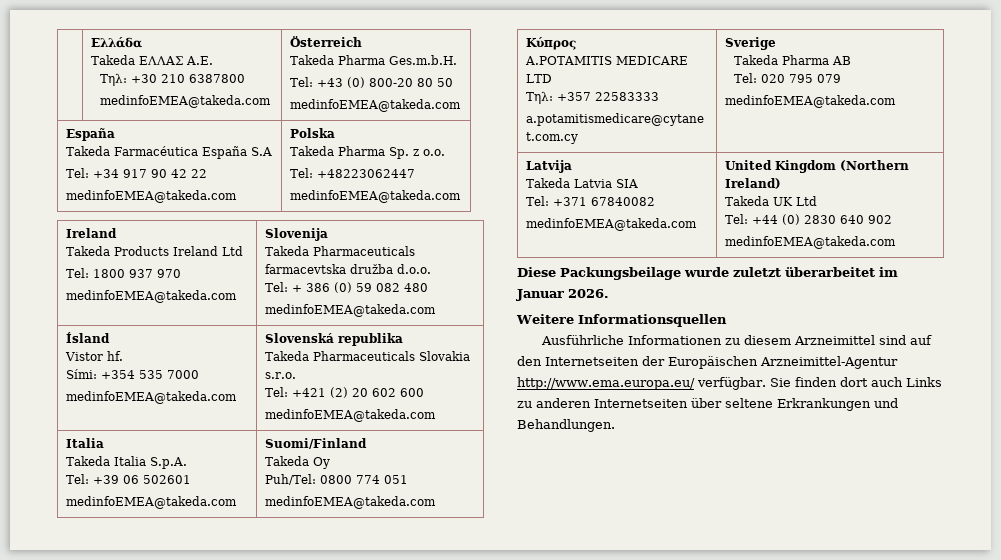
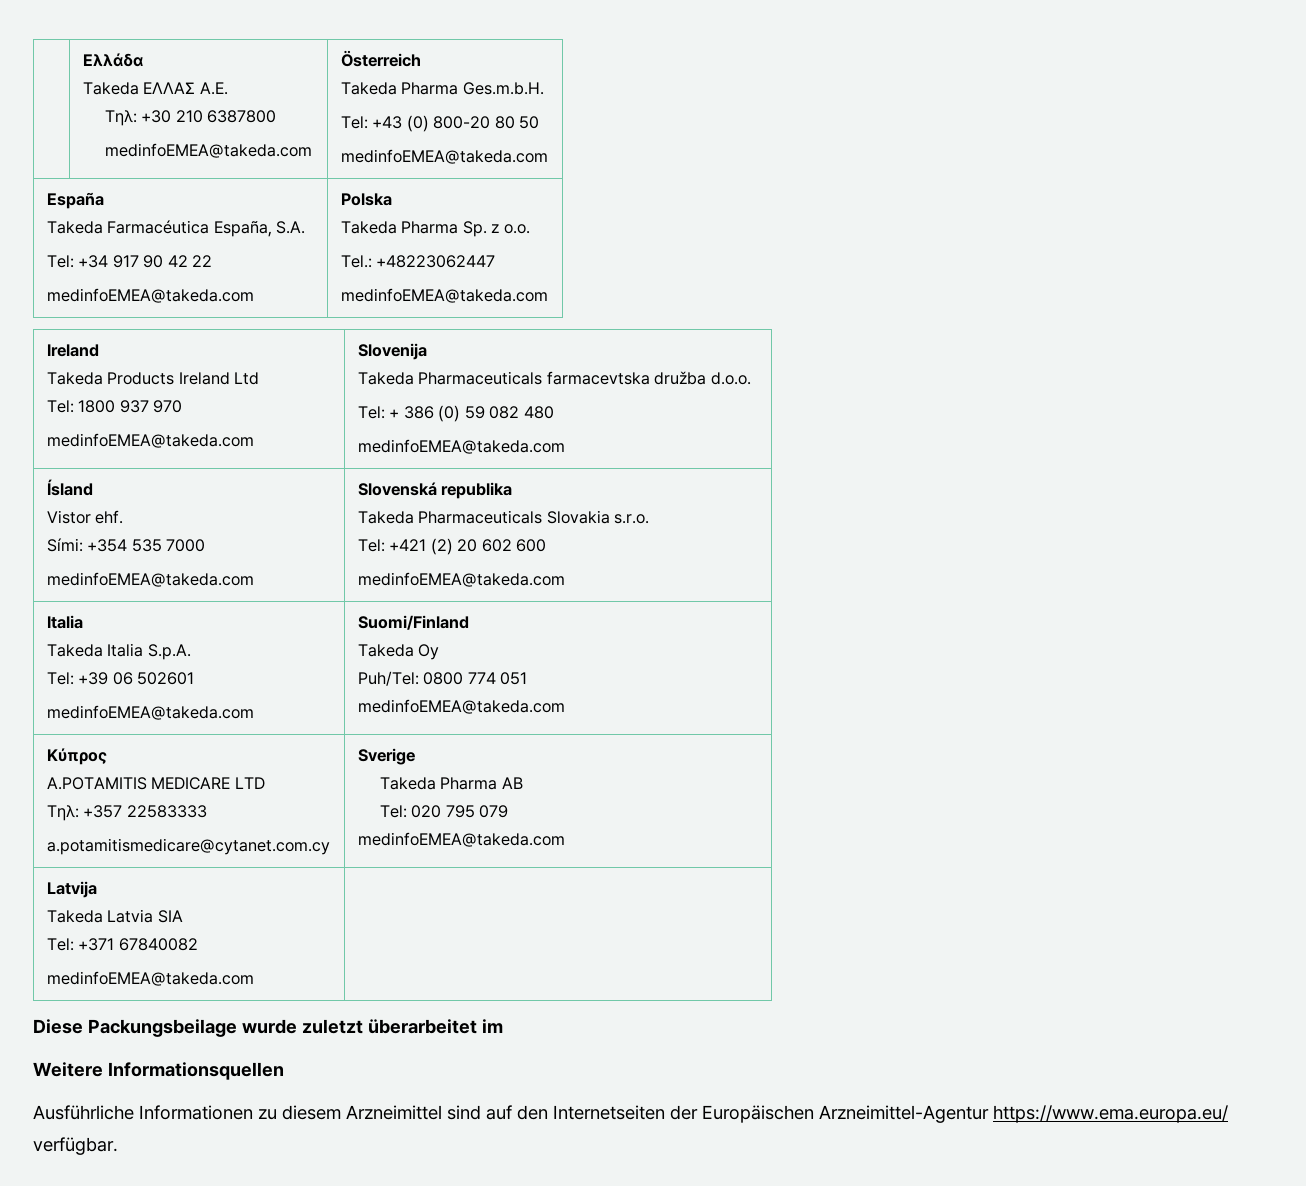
  | Ελλάδα
  Τakeda ΕΛΛΑΣ Α.Ε.
  Tηλ: +30 210 6387800
  medinfoEMEA@takeda.com | Österreich
  Takeda Pharma Ges.m.b.H.
  Tel: +43 (0) 800-20 80 50
  medinfoEMEA@takeda.com
  España
- Takeda Farmacéutica España S.A
+ Takeda Farmacéutica España, S.A.
  Tel: +34 917 90 42 22
  medinfoEMEA@takeda.com | Polska
  Takeda Pharma Sp. z o.o.
- Tel: +48223062447
+ Tel.: +48223062447
  Ísland
- Vistor hf.
+ Vistor ehf.
  Latvija
  Takeda Latvia SIA
  Tel: +371 67840082
- medinfoEMEA@takeda.com | United Kingdom (Northern Ireland)
- Takeda UK Ltd
- Tel: +44 (0) 2830 640 902
- medinfoEMEA@takeda.com
+ medinfoEMEA@takeda.com |
- Diese Packungsbeilage wurde zuletzt überarbeitet im Januar 2026.
+ Diese Packungsbeilage wurde zuletzt überarbeitet im
- Ausführliche Informationen zu diesem Arzneimittel sind auf den Internetseiten der Europäischen Arzneimittel-Agentur http://www.ema.europa.eu/ verfügbar. Sie finden dort auch Links zu anderen Internetseiten über seltene Erkrankungen und Behandlungen.
+ Ausführliche Informationen zu diesem Arzneimittel sind auf den Internetseiten der Europäischen Arzneimittel-Agentur https://www.ema.europa.eu/ verfügbar.

